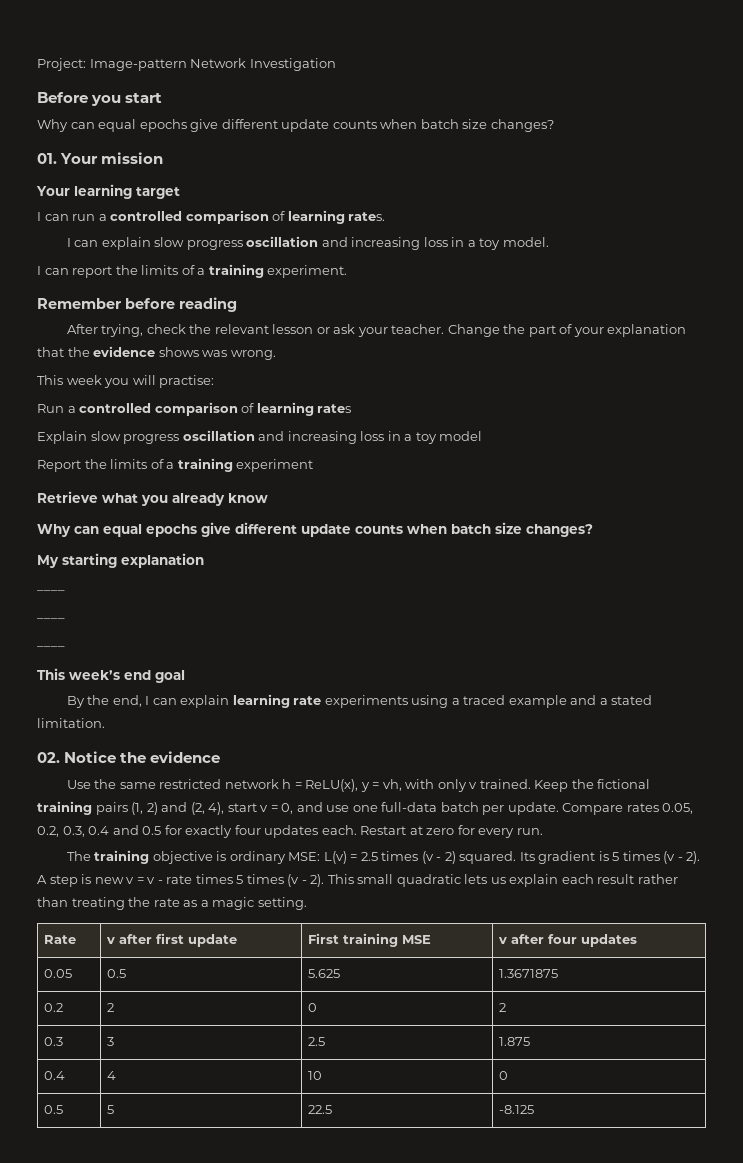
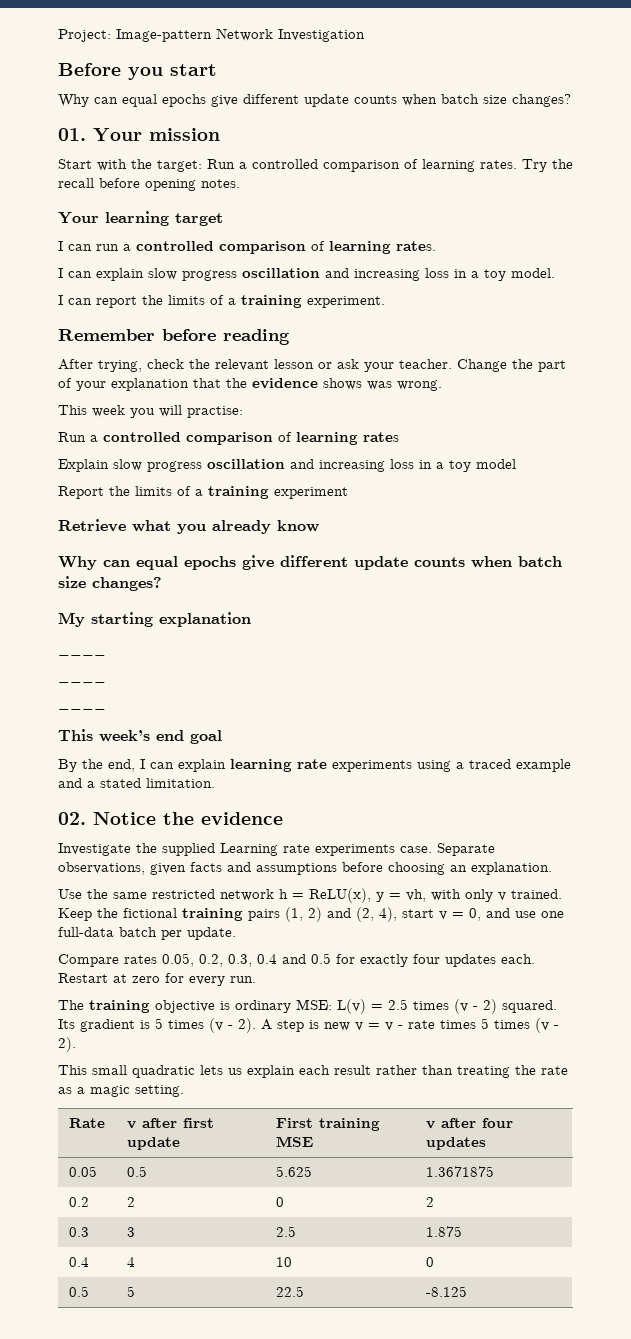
+ Start with the target: Run a controlled comparison of learning rates. Try the recall before opening notes.
+ Investigate the supplied Learning rate experiments case. Separate observations, given facts and assumptions before choosing an explanation.
- Keep the fictional training pairs (1, 2) and (2, 4), start v = 0, and use one full-data batch per update. Compare rates 0.05, 0.2, 0.3, 0.4 and 0.5 for exactly four updates each.
+ Keep the fictional training pairs (1, 2) and (2, 4), start v = 0, and use one full-data batch per update.
+ Compare rates 0.05, 0.2, 0.3, 0.4 and 0.5 for exactly four updates each.
- A step is new v = v - rate times 5 times (v - 2). This small quadratic lets us explain each result rather than treating the rate as a magic setting.
+ A step is new v = v - rate times 5 times (v - 2).
+ This small quadratic lets us explain each result rather than treating the rate as a magic setting.

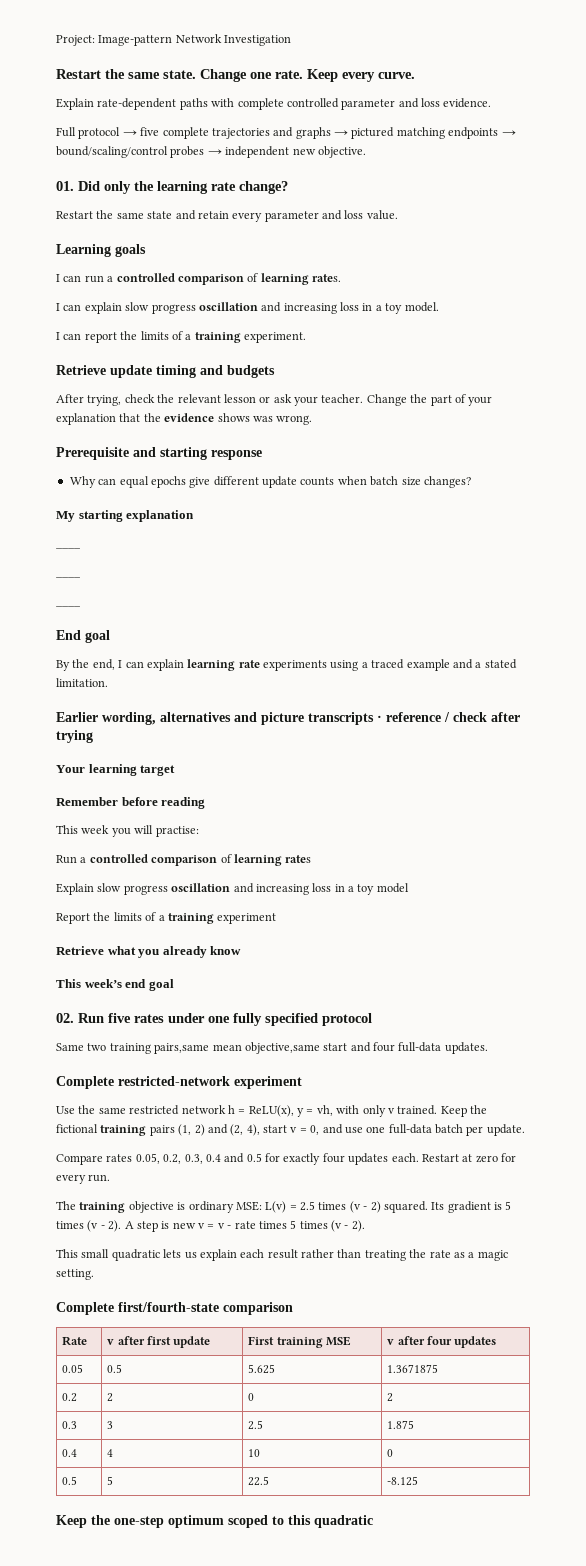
- Before you start
- Why can equal epochs give different update counts when batch size changes?
- 01. Your mission
- Start with the target: Run a controlled comparison of learning rates. Try the recall before opening notes.
- Your learning target
+ Restart the same state. Change one rate. Keep every curve.
+ Explain rate-dependent paths with complete controlled parameter and loss evidence.
+ Full protocol → five complete trajectories and graphs → pictured matching endpoints → bound/scaling/control probes → independent new objective.
+ 01. Did only the learning rate change?
+ Restart the same state and retain every parameter and loss value.
+ Learning goals
- Remember before reading
+ Retrieve update timing and budgets
+ Prerequisite and starting response
+ Why can equal epochs give different update counts when batch size changes?
+ My starting explanation
+ ____
+ ____
+ ____
+ End goal
+ By the end, I can explain learning rate experiments using a traced example and a stated limitation.
+ Earlier wording, alternatives and picture transcripts · reference / check after trying
+ Your learning target
+ Remember before reading
  Retrieve what you already know
- Why can equal epochs give different update counts when batch size changes?
- My starting explanation
- ____
- ____
- ____
  This week’s end goal
- By the end, I can explain learning rate experiments using a traced example and a stated limitation.
- 02. Notice the evidence
- Investigate the supplied Learning rate experiments case. Separate observations, given facts and assumptions before choosing an explanation.
+ 02. Run five rates under one fully specified protocol
+ Same two training pairs,same mean objective,same start and four full-data updates.
+ Complete restricted-network experiment
+ Complete first/fourth-state comparison
+ Keep the one-step optimum scoped to this quadratic

